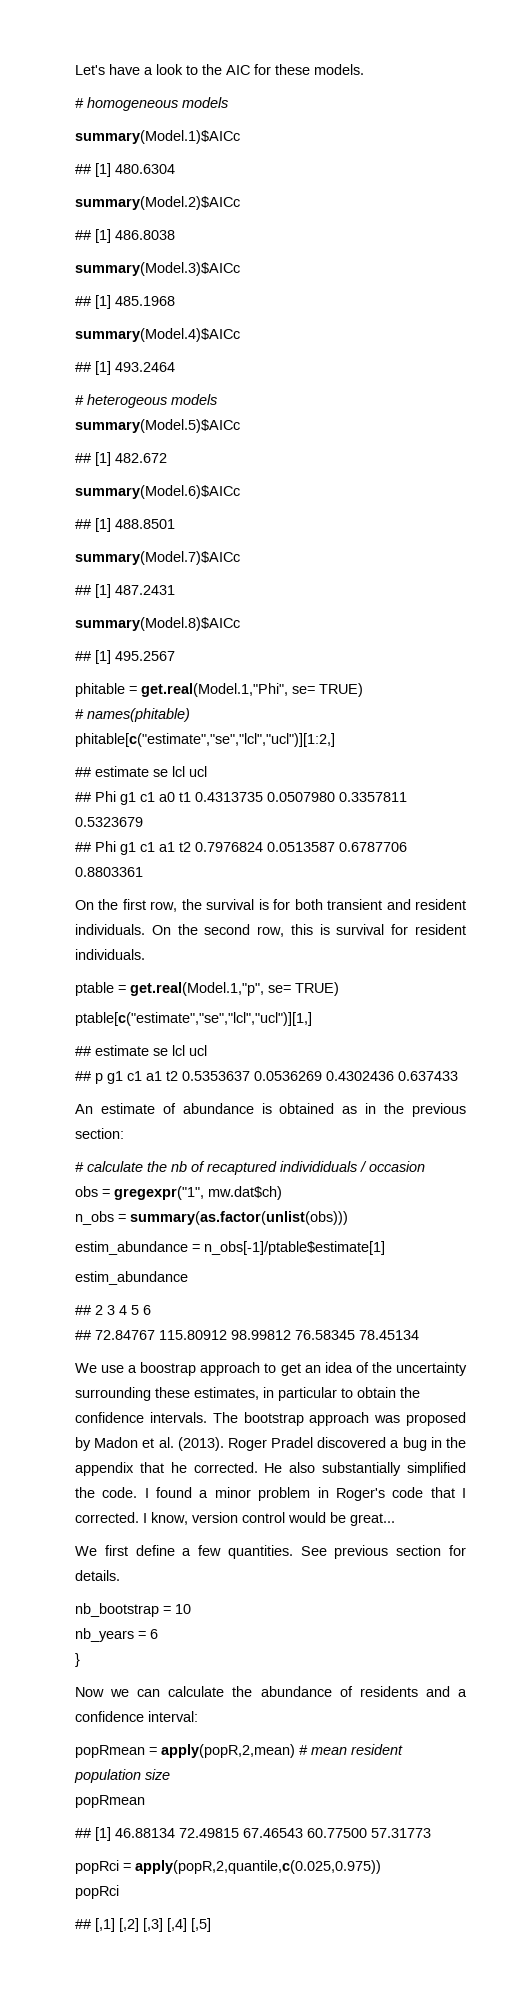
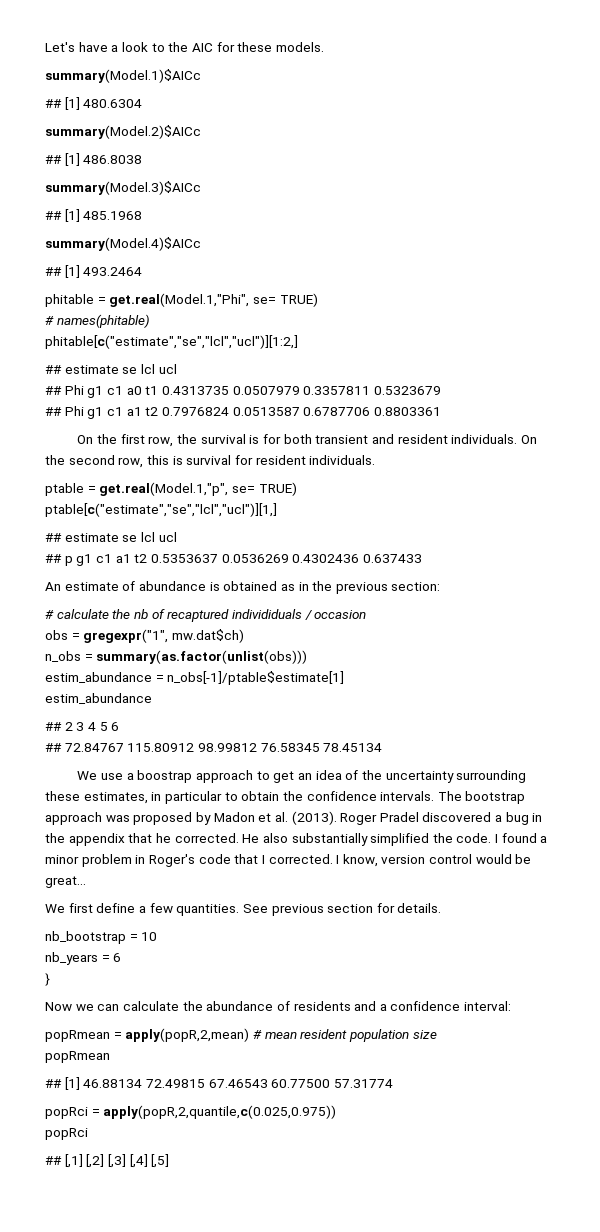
- # homogeneous models
- # heterogeous models
- summary(Model.5)$AICc
- ## [1] 482.672
- summary(Model.6)$AICc
- ## [1] 488.8501
- summary(Model.7)$AICc
- ## [1] 487.2431
- summary(Model.8)$AICc
- ## [1] 495.2567
- ## Phi g1 c1 a0 t1 0.4313735 0.0507980 0.3357811 0.5323679
+ ## Phi g1 c1 a0 t1 0.4313735 0.0507979 0.3357811 0.5323679
- ## [1] 46.88134 72.49815 67.46543 60.77500 57.31773
+ ## [1] 46.88134 72.49815 67.46543 60.77500 57.31774

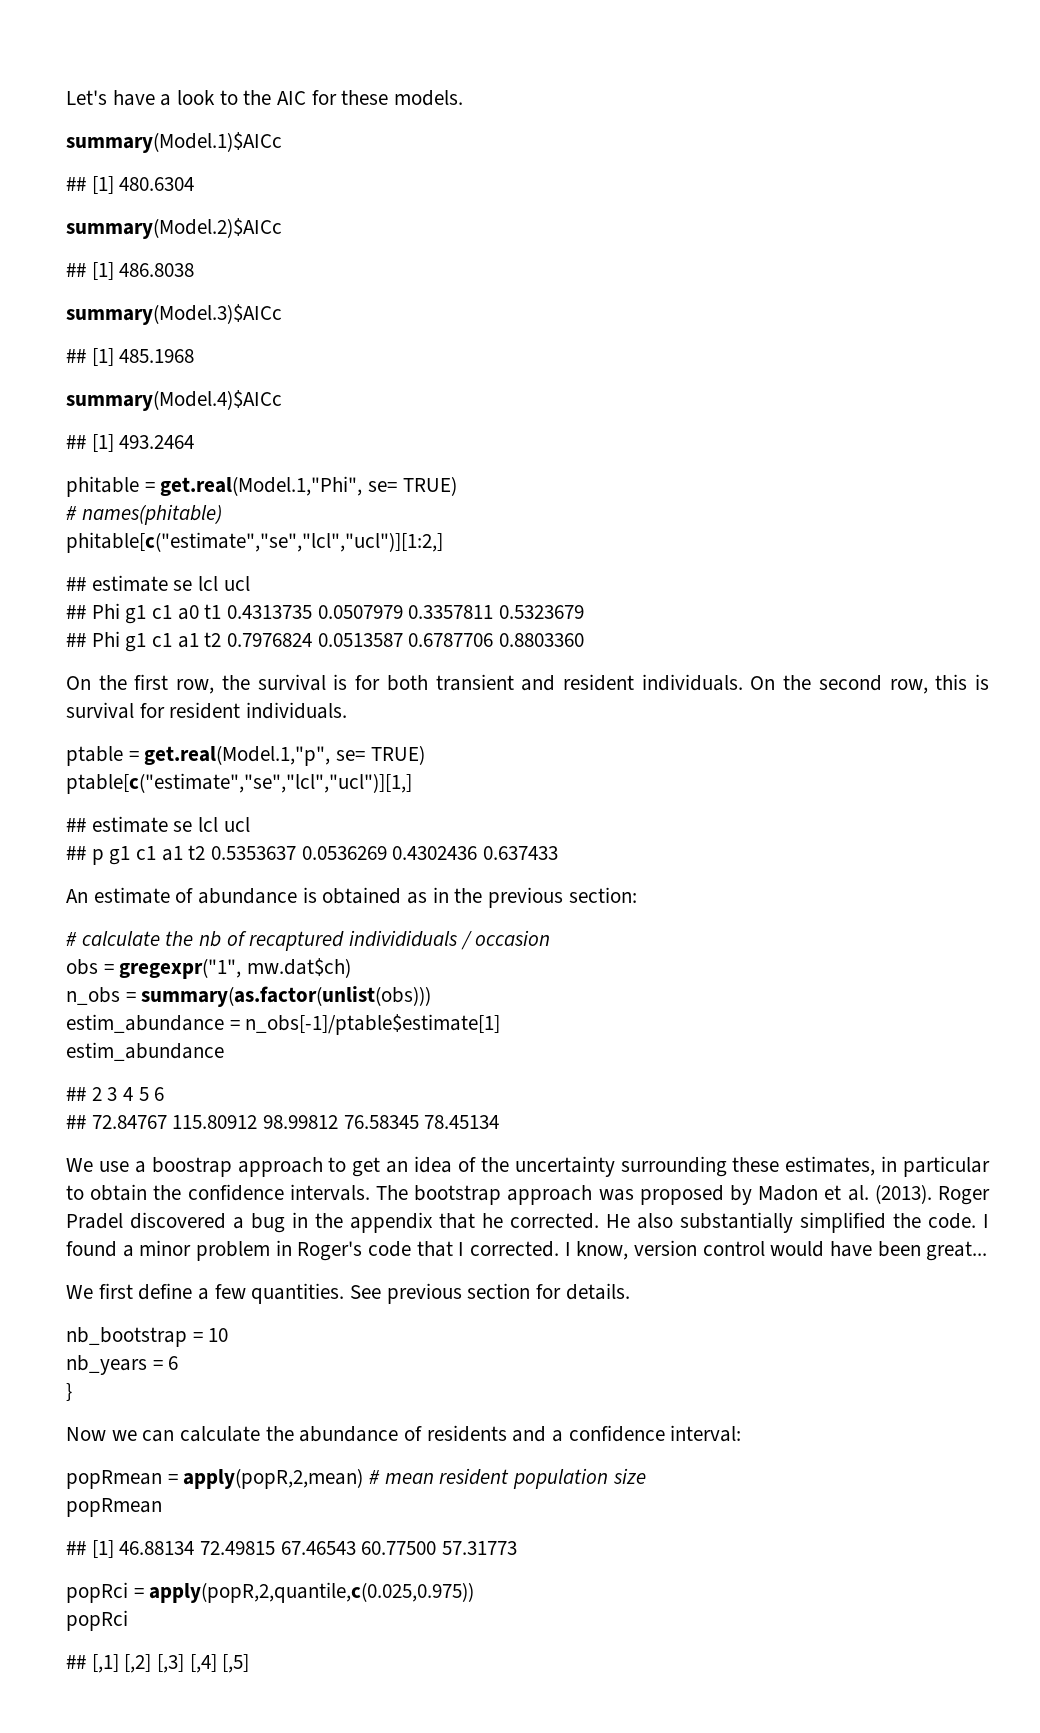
- ## Phi g1 c1 a1 t2 0.7976824 0.0513587 0.6787706 0.8803361
+ ## Phi g1 c1 a1 t2 0.7976824 0.0513587 0.6787706 0.8803360
- I know, version control would be great...
+ I know, version control would have been great...
- ## [1] 46.88134 72.49815 67.46543 60.77500 57.31774
+ ## [1] 46.88134 72.49815 67.46543 60.77500 57.31773

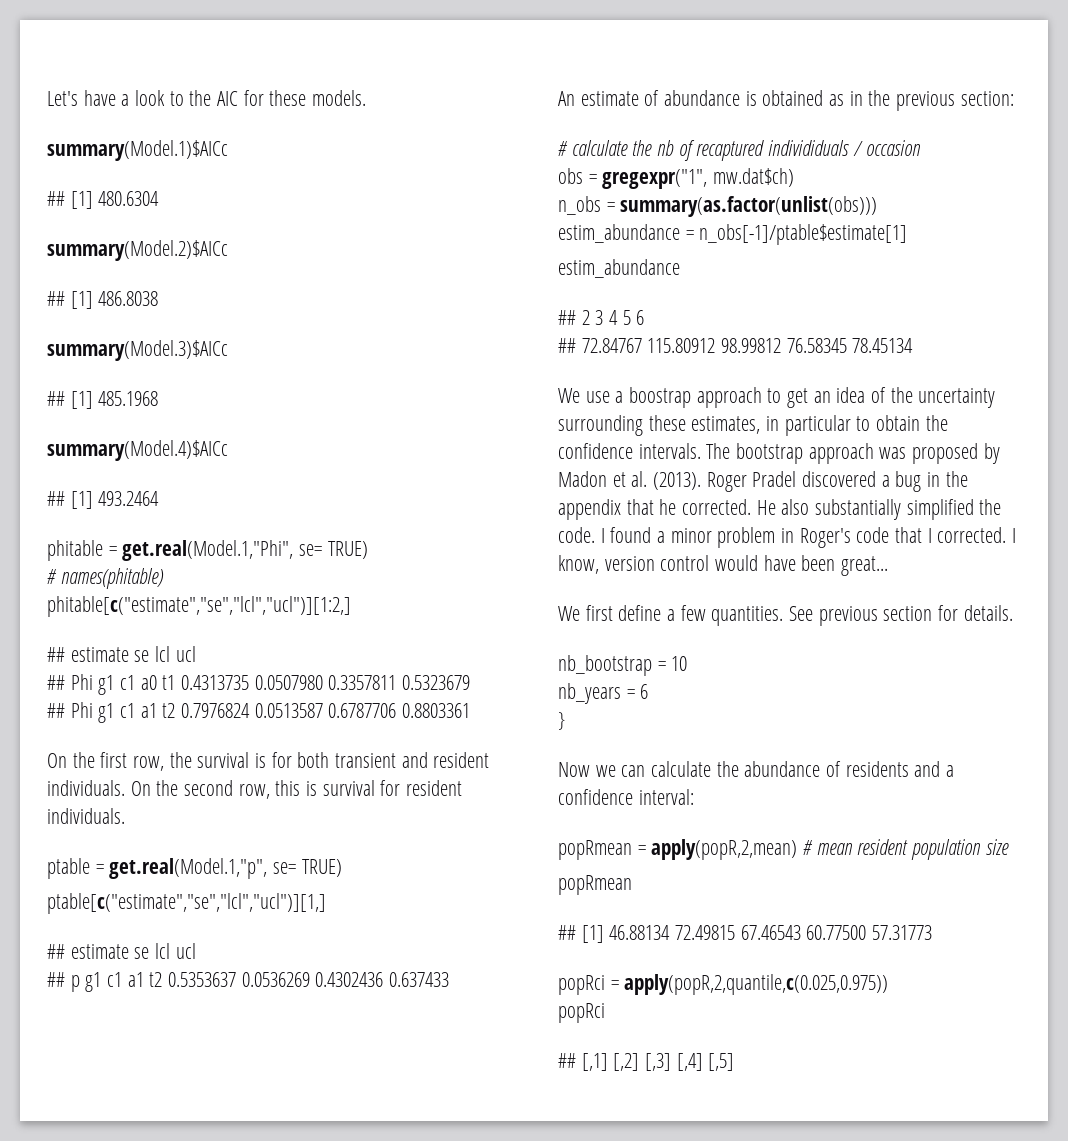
- ## Phi g1 c1 a0 t1 0.4313735 0.0507979 0.3357811 0.5323679
+ ## Phi g1 c1 a0 t1 0.4313735 0.0507980 0.3357811 0.5323679
- ## Phi g1 c1 a1 t2 0.7976824 0.0513587 0.6787706 0.8803360
+ ## Phi g1 c1 a1 t2 0.7976824 0.0513587 0.6787706 0.8803361

